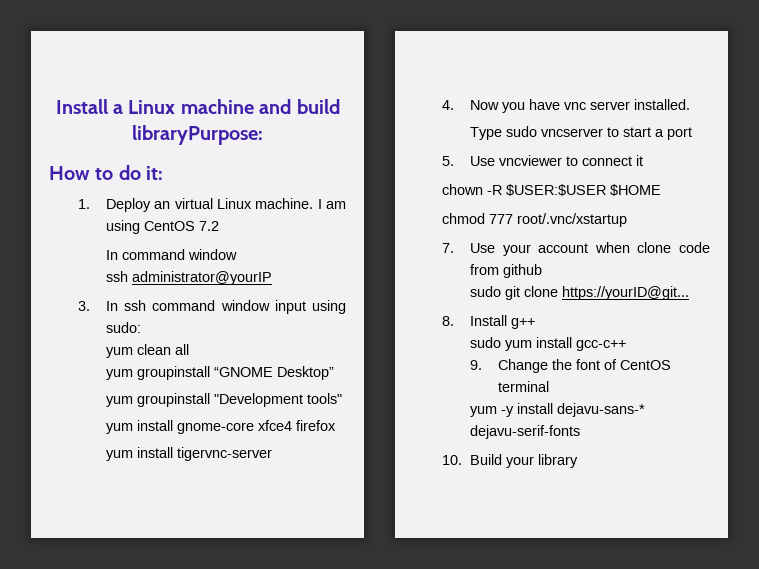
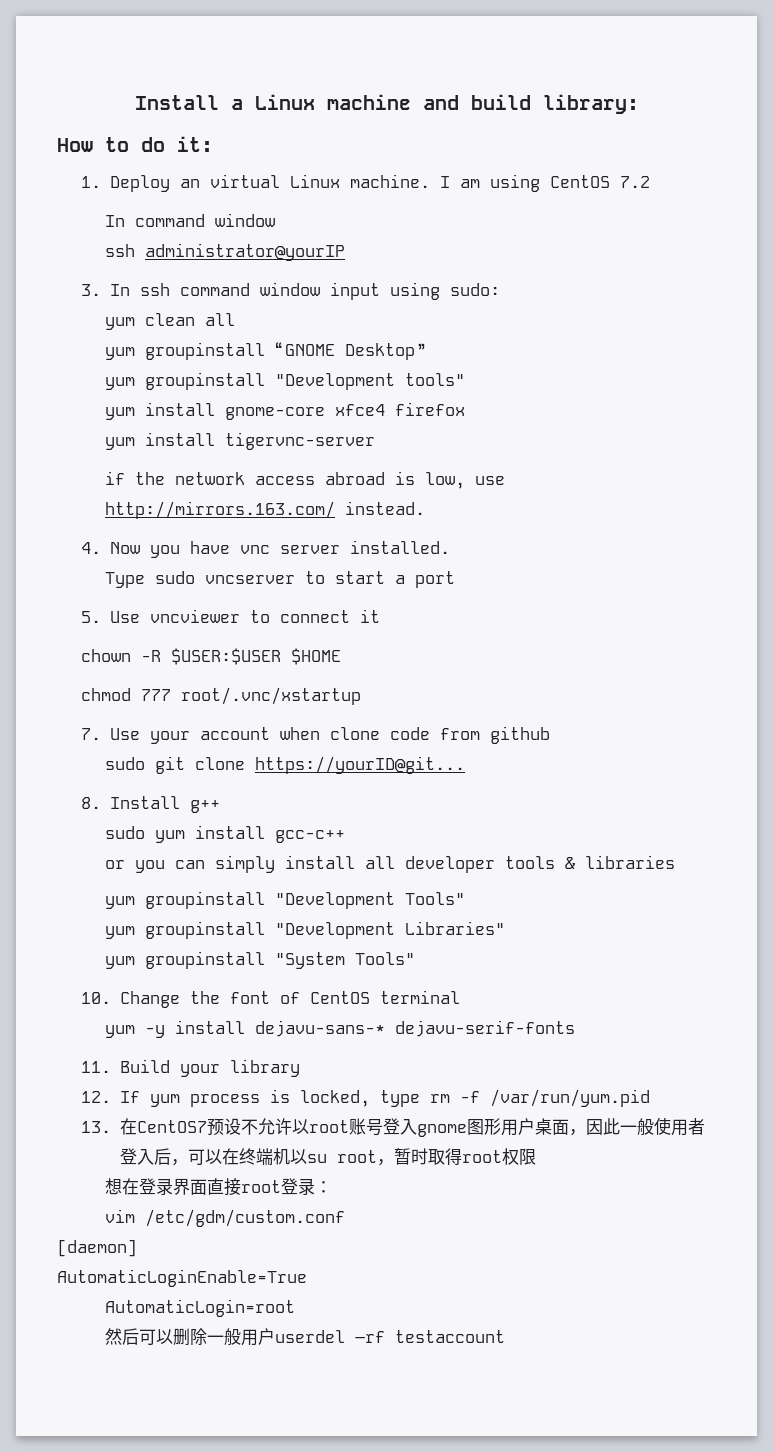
- Install a Linux machine and build libraryPurpose:
+ Install a Linux machine and build library:
+ if the network access abroad is low, use http://mirrors.163.com/ instead.
- 9. Change the font of CentOS terminal
+ or you can simply install all developer tools & libraries
+ yum groupinstall "Development Tools"
+ yum groupinstall "Development Libraries"
+ yum groupinstall "System Tools"
+ 10. Change the font of CentOS terminal
- 10. Build your library
+ 11. Build your library
+ 12. If yum process is locked, type rm -f /var/run/yum.pid
+ 13.在CentOS7预设不允许以root账号登入gnome图形用户桌面，因此一般使用者登入后，可以在终端机以su root，暂时取得root权限
+ 想在登录界面直接root登录：
+ vim /etc/gdm/custom.conf
+ [daemon]
+ AutomaticLoginEnable=True
+ AutomaticLogin=root
+ 然后可以删除一般用户userdel –rf testaccount

